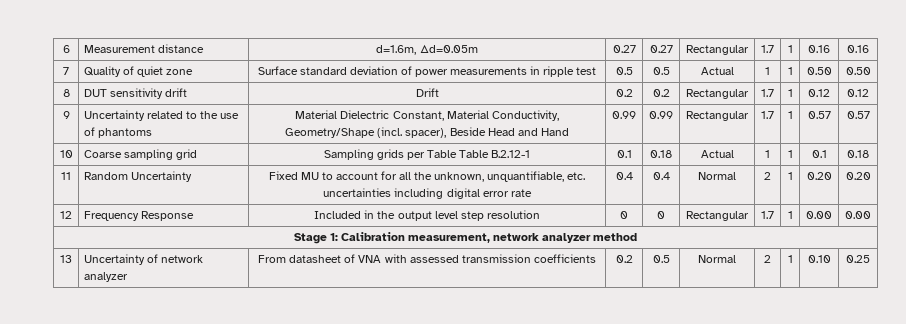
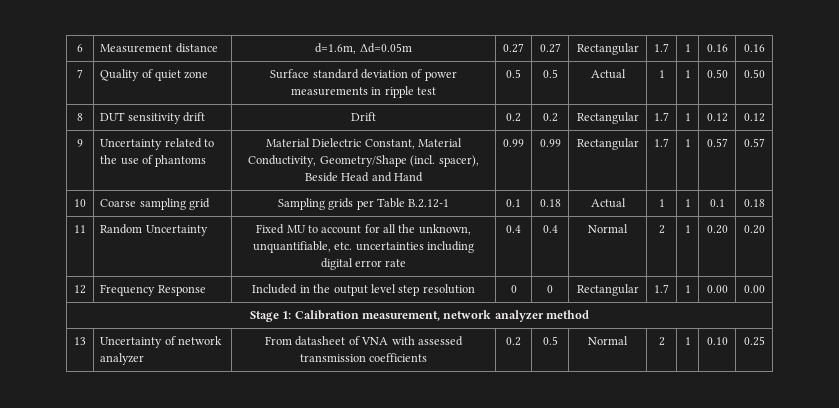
- 10 | Coarse sampling grid | Sampling grids per Table Table B.2.12-1 | 0.1 | 0.18 | Actual | 1 | 1 | 0.1 | 0.18
+ 10 | Coarse sampling grid | Sampling grids per Table B.2.12-1 | 0.1 | 0.18 | Actual | 1 | 1 | 0.1 | 0.18

